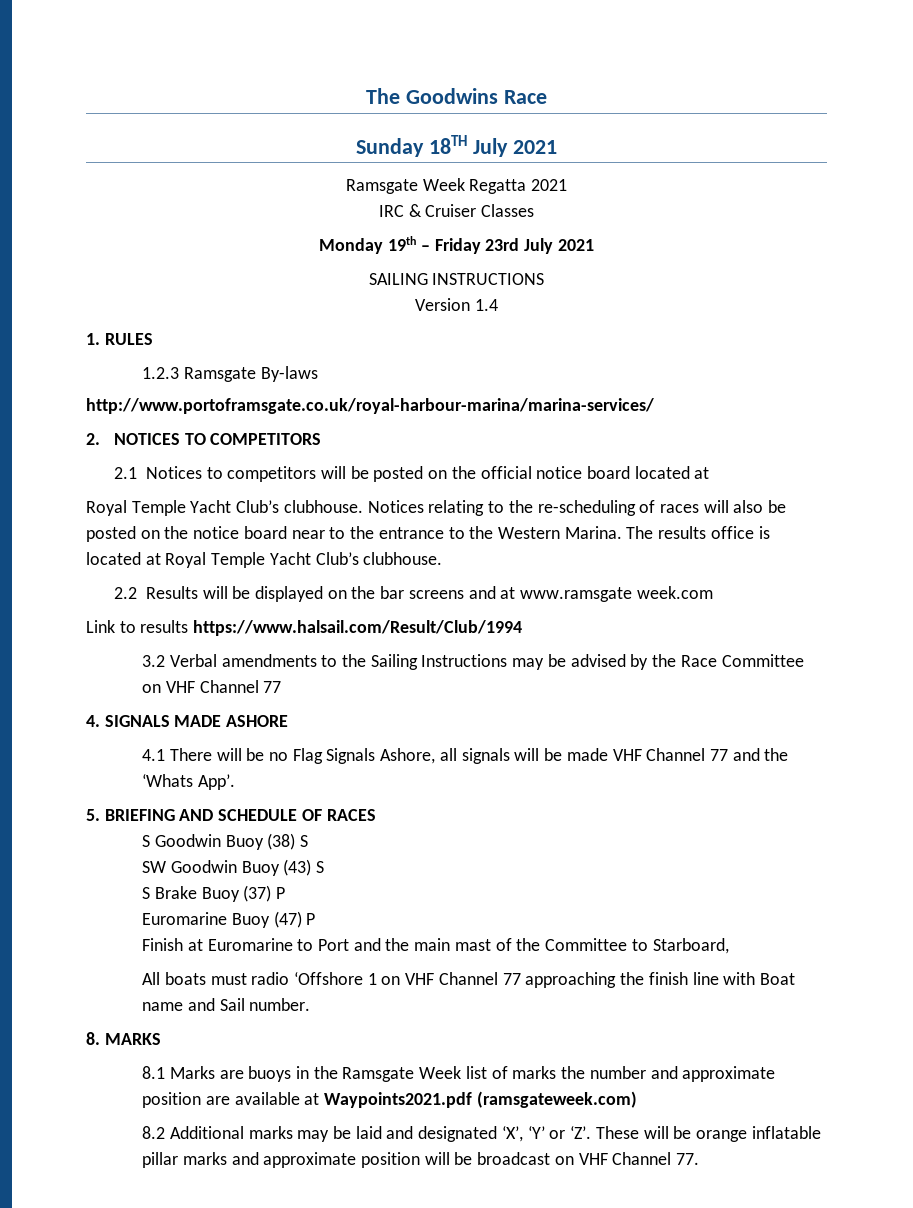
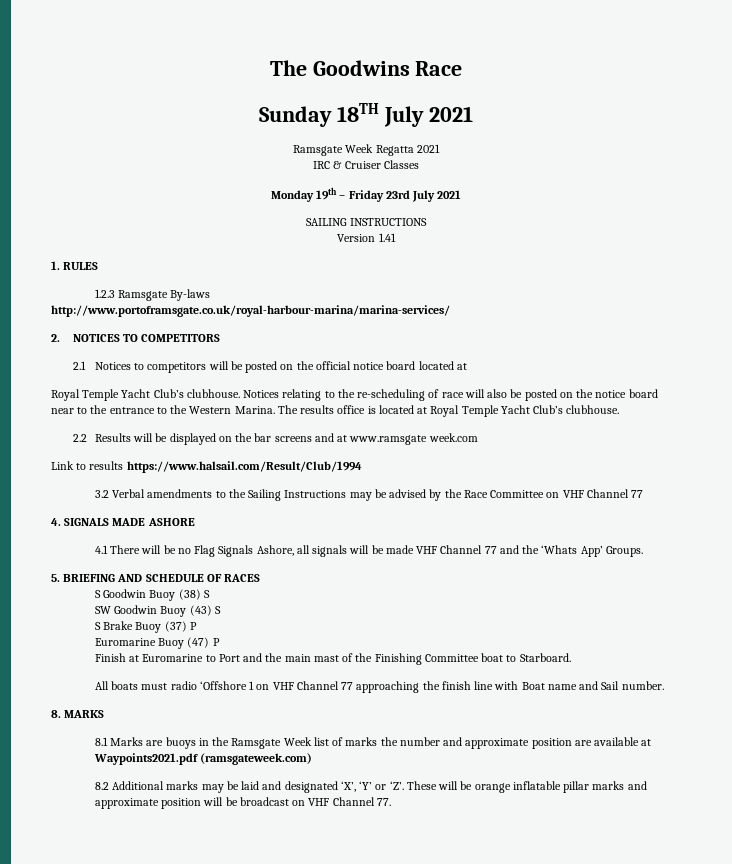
- Version 1.4
+ Version 1.41
- Notices relating to the re-scheduling of races will also be posted on the notice board near to the entrance to the Western Marina.
+ Notices relating to the re-scheduling of race will also be posted on the notice board near to the entrance to the Western Marina.
- 4.1 There will be no Flag Signals Ashore, all signals will be made VHF Channel 77 and the ‘Whats App’.
+ 4.1 There will be no Flag Signals Ashore, all signals will be made VHF Channel 77 and the ‘Whats App’ Groups.
- Finish at Euromarine to Port and the main mast of the Committee to Starboard,
+ Finish at Euromarine to Port and the main mast of the Finishing Committee boat to Starboard.

